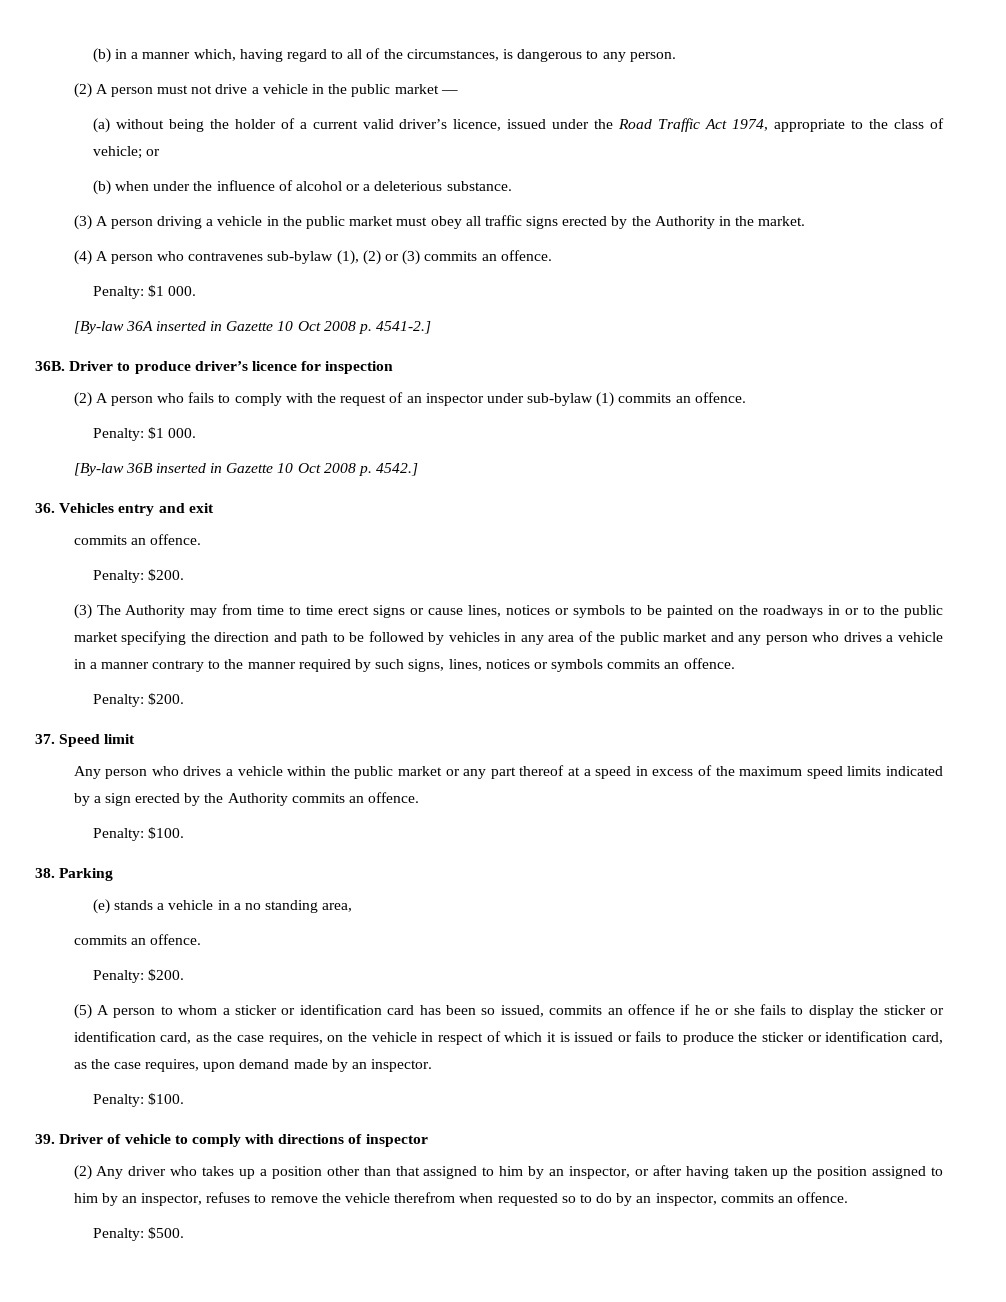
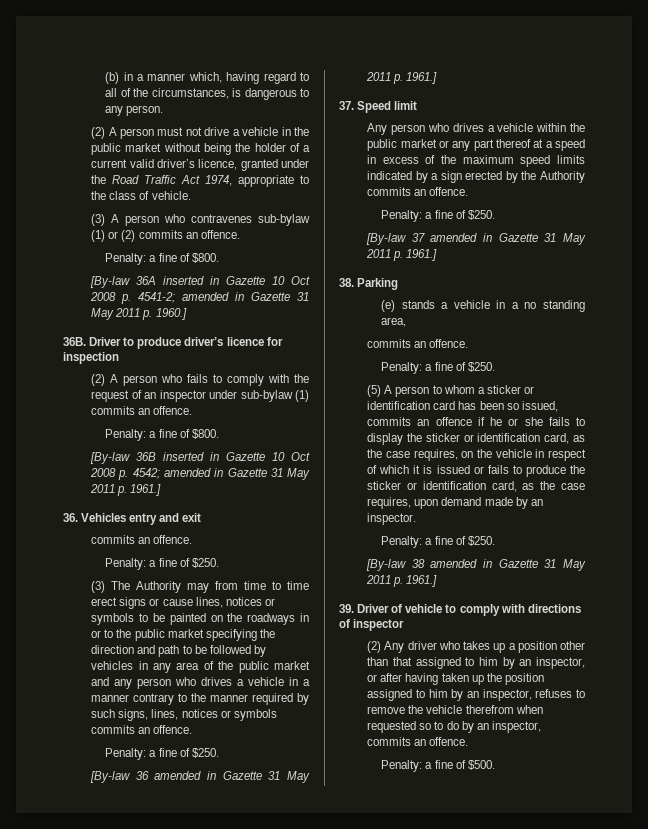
- (2) A person must not drive a vehicle in the public market —
- (a) without being the holder of a current valid driver’s licence, issued under the Road Traffic Act 1974, appropriate to the class of vehicle; or
- (b) when under the influence of alcohol or a deleterious substance.
- (3) A person driving a vehicle in the public market must obey all traffic signs erected by the Authority in the market.
- (4) A person who contravenes sub-bylaw (1), (2) or (3) commits an offence.
- Penalty: $1 000.
+ (2) A person must not drive a vehicle in the public market without being the holder of a current valid driver’s licence, granted under the Road Traffic Act 1974, appropriate to the class of vehicle.
+ (3) A person who contravenes sub-bylaw (1) or (2) commits an offence.
+ Penalty: a fine of $800.
- [By-law 36A inserted in Gazette 10 Oct 2008 p. 4541-2.]
+ [By-law 36A inserted in Gazette 10 Oct 2008 p. 4541-2; amended in Gazette 31 May 2011 p. 1960.]
  (2) A person who fails to comply with the request of an inspector under sub-bylaw (1) commits an offence.
- Penalty: $1 000.
+ Penalty: a fine of $800.
- [By-law 36B inserted in Gazette 10 Oct 2008 p. 4542.]
+ [By-law 36B inserted in Gazette 10 Oct 2008 p. 4542; amended in Gazette 31 May 2011 p. 1961.]
  36. Vehicles entry and exit
  commits an offence.
- Penalty: $200.
+ Penalty: a fine of $250.
  (3) The Authority may from time to time erect signs or cause lines, notices or symbols to be painted on the roadways in or to the public market specifying the direction and path to be followed by vehicles in any area of the public market and any person who drives a vehicle in a manner contrary to the manner required by such signs, lines, notices or symbols commits an offence.
- Penalty: $200.
+ Penalty: a fine of $250.
+ [By-law 36 amended in Gazette 31 May 2011 p. 1961.]
  Any person who drives a vehicle within the public market or any part thereof at a speed in excess of the maximum speed limits indicated by a sign erected by the Authority commits an offence.
- Penalty: $100.
+ Penalty: a fine of $250.
+ [By-law 37 amended in Gazette 31 May 2011 p. 1961.]
  (e) stands a vehicle in a no standing area,
  commits an offence.
- Penalty: $200.
+ Penalty: a fine of $250.
  (5) A person to whom a sticker or identification card has been so issued, commits an offence if he or she fails to display the sticker or identification card, as the case requires, on the vehicle in respect of which it is issued or fails to produce the sticker or identification card, as the case requires, upon demand made by an inspector.
- Penalty: $100.
+ Penalty: a fine of $250.
+ [By-law 38 amended in Gazette 31 May 2011 p. 1961.]
- Penalty: $500.
+ Penalty: a fine of $500.

